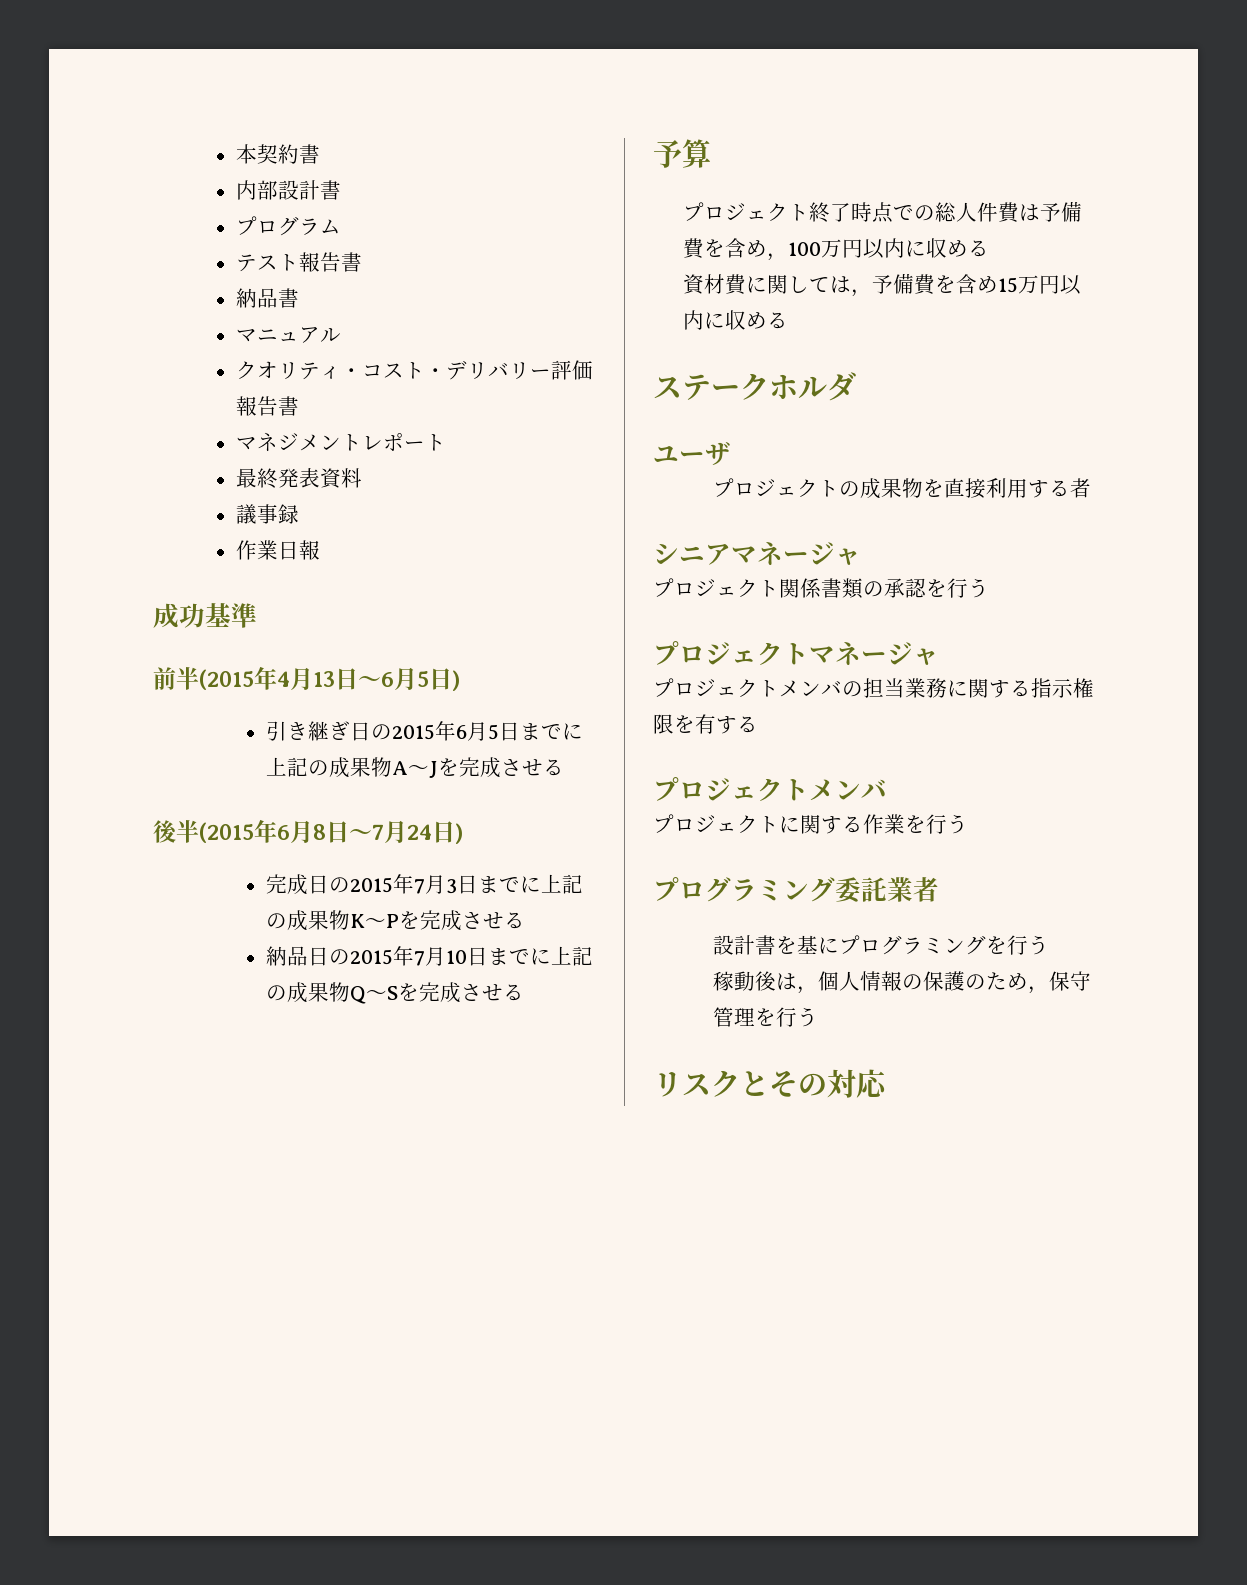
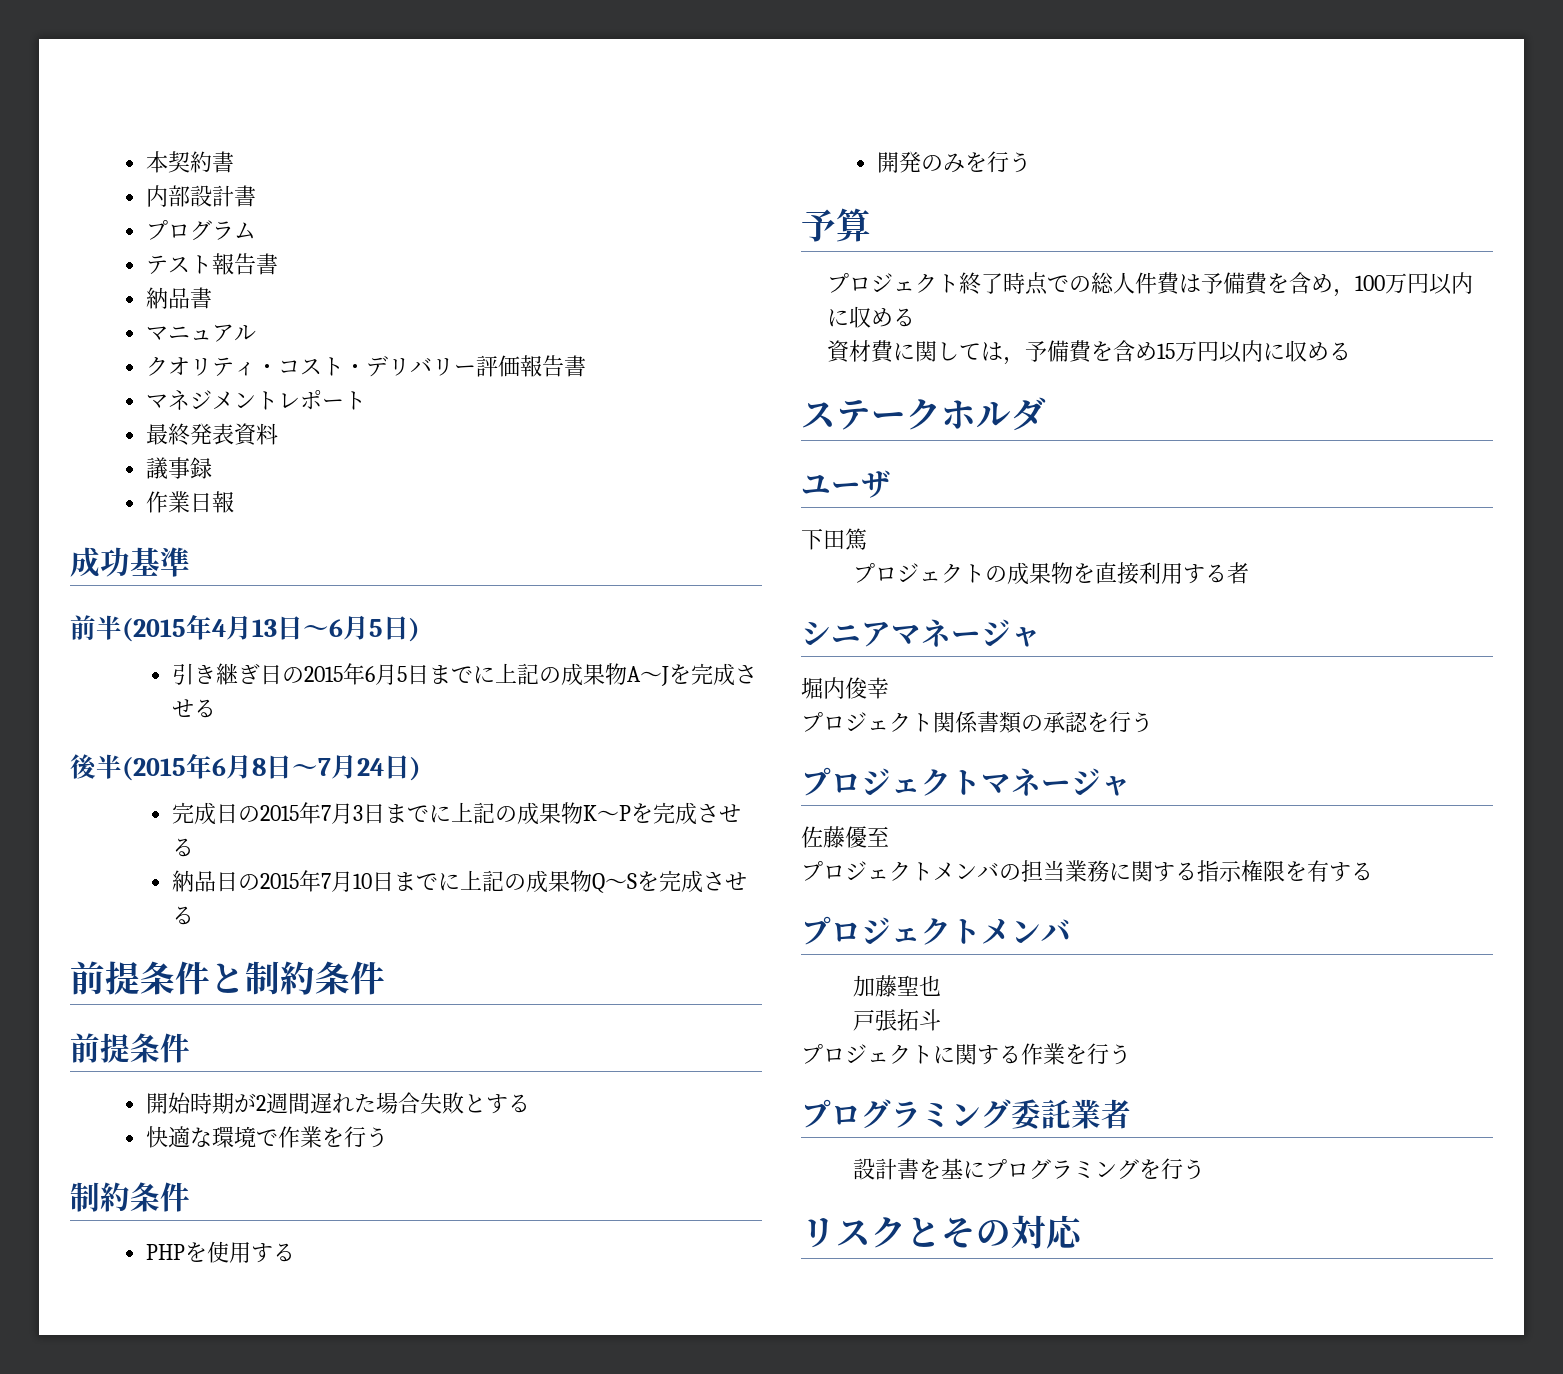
+ 前提条件と制約条件
+ 前提条件
+ 開始時期が2週間遅れた場合失敗とする
+ 快適な環境で作業を行う
+ 制約条件
+ PHPを使用する
+ 開発のみを行う
+ 下田篤
+ 堀内俊幸
+ 佐藤優至
+ 加藤聖也
+ 戸張拓斗
- 稼動後は，個人情報の保護のため，保守管理を行う

